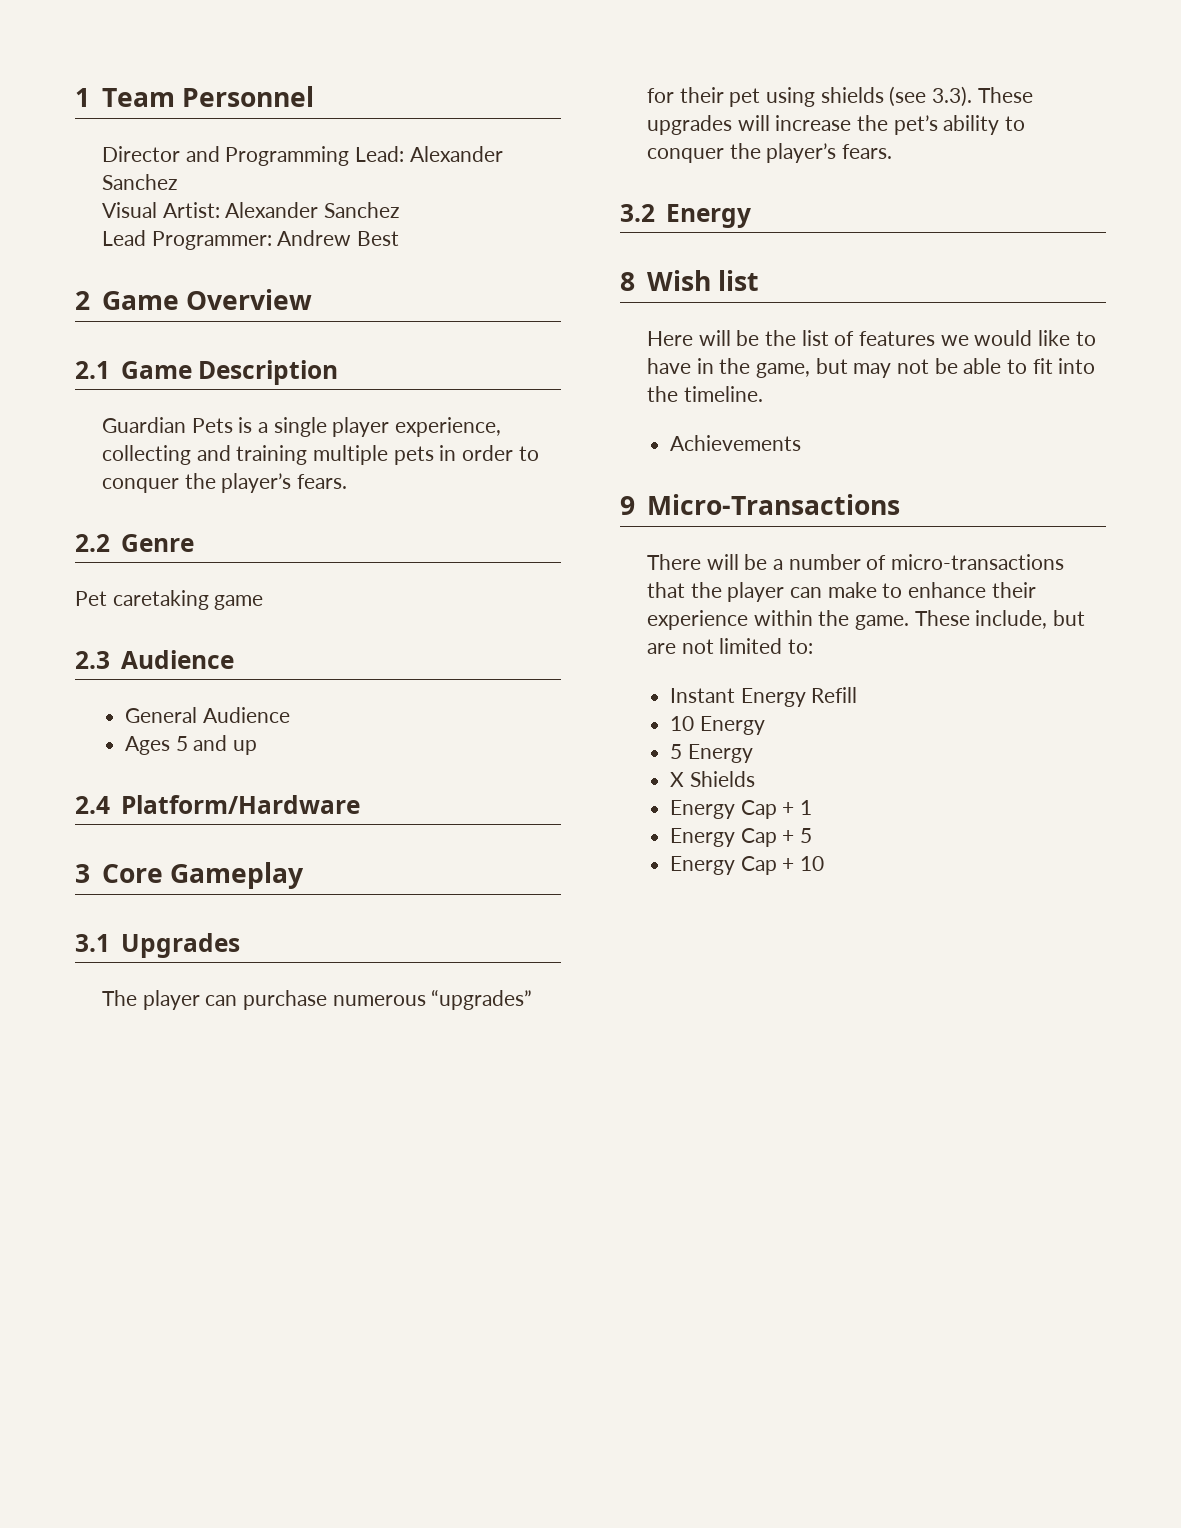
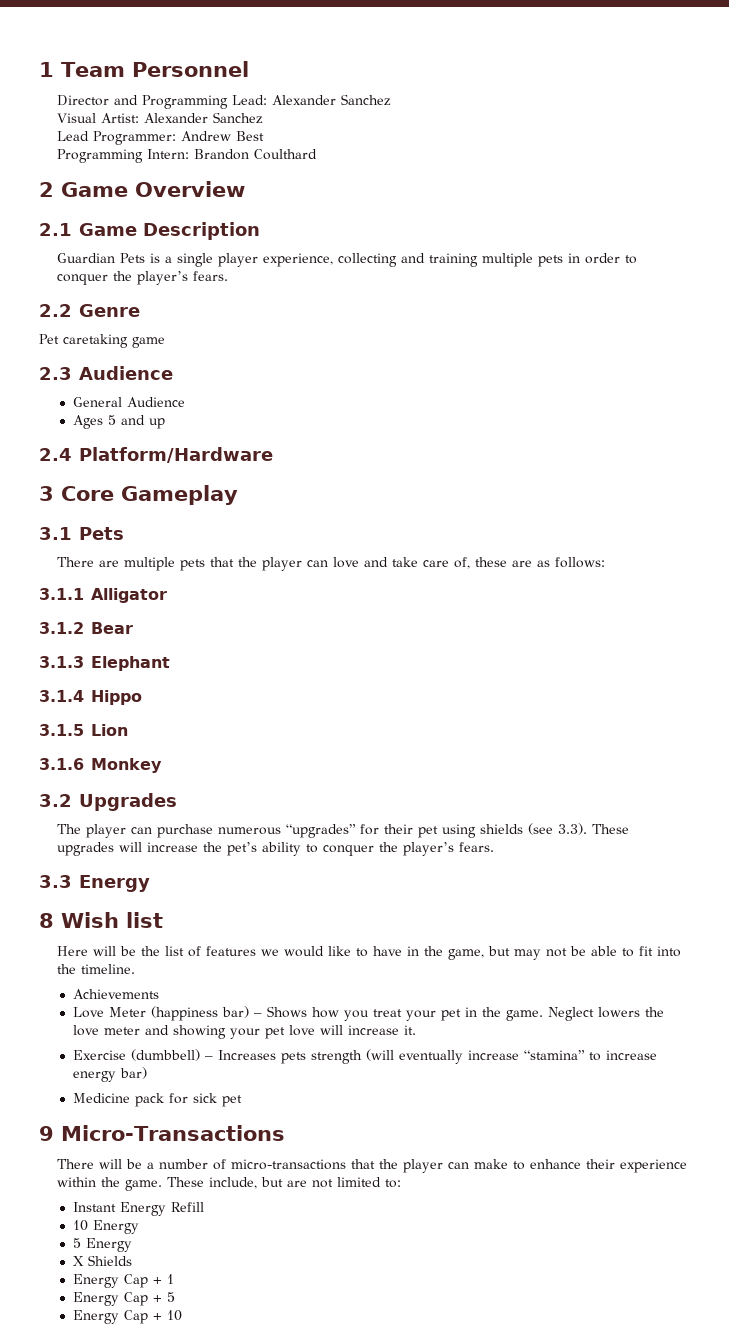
+ Programming Intern: Brandon Coulthard
- 3.1 Upgrades
+ 3.1 Pets
+ There are multiple pets that the player can love and take care of, these are as follows:
+ 3.1.1 Alligator
+ 3.1.2 Bear
+ 3.1.3 Elephant
+ 3.1.4 Hippo
+ 3.1.5 Lion
+ 3.1.6 Monkey
+ 3.2 Upgrades
- 3.2 Energy
+ 3.3 Energy
+ Love Meter (happiness bar) – Shows how you treat your pet in the game. Neglect lowers the love meter and showing your pet love will increase it.
+ Exercise (dumbbell) – Increases pets strength (will eventually increase “stamina” to increase energy bar)
+ Medicine pack for sick pet

